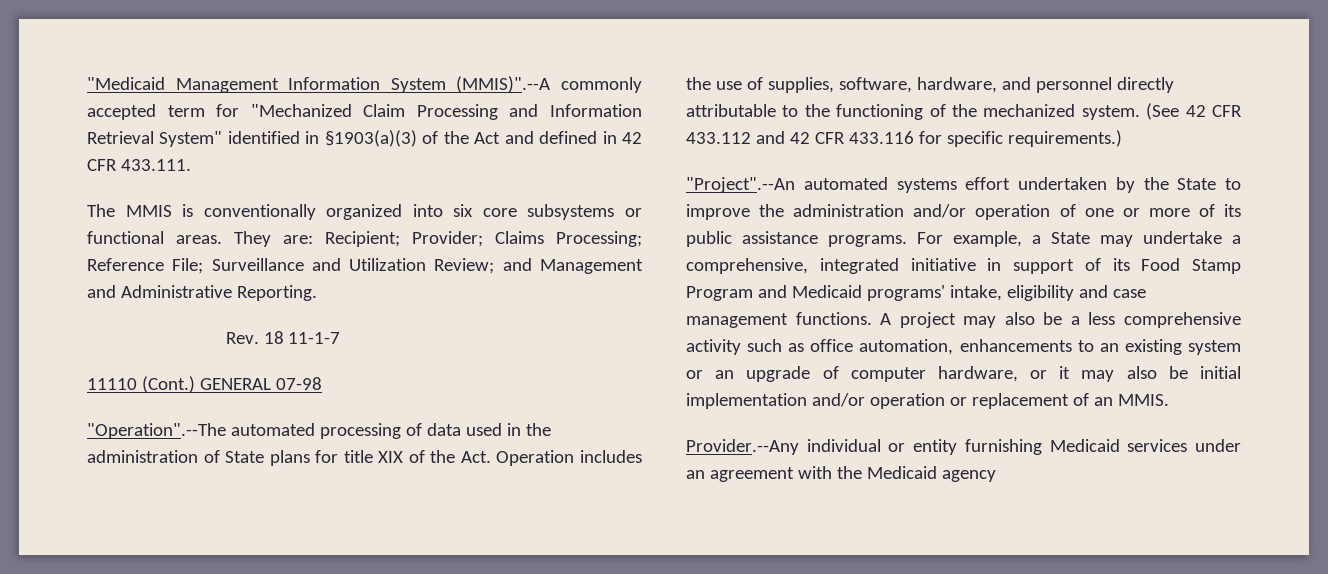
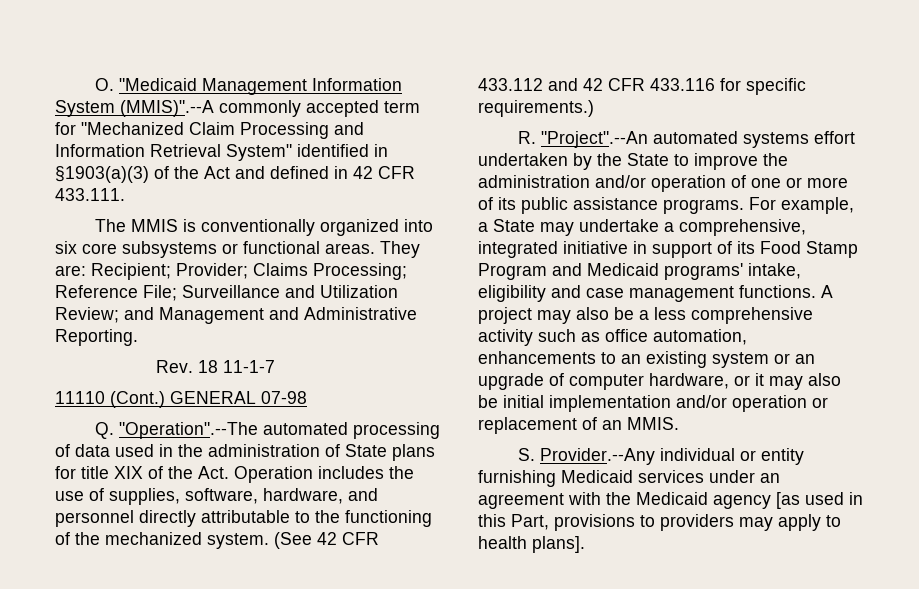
- "Medicaid Management Information System (MMIS)".--A commonly accepted term for "Mechanized Claim Processing and Information Retrieval System" identified in §1903(a)(3) of the Act and defined in 42 CFR 433.111.
+ O. "Medicaid Management Information System (MMIS)".--A commonly accepted term for "Mechanized Claim Processing and Information Retrieval System" identified in §1903(a)(3) of the Act and defined in 42 CFR 433.111.
- "Operation".--The automated processing of data used in the administration of State plans for title XIX of the Act. Operation includes the use of supplies, software, hardware, and personnel directly attributable to the functioning of the mechanized system.
+ Q. "Operation".--The automated processing of data used in the administration of State plans for title XIX of the Act. Operation includes the use of supplies, software, hardware, and personnel directly attributable to the functioning of the mechanized system.
- "Project".--An automated systems effort undertaken by the State to improve the administration and/or operation of one or more of its public assistance programs.
+ R. "Project".--An automated systems effort undertaken by the State to improve the administration and/or operation of one or more of its public assistance programs.
- Provider.--Any individual or entity furnishing Medicaid services under an agreement with the Medicaid agency
+ S. Provider.--Any individual or entity furnishing Medicaid services under an agreement with the Medicaid agency [as used in this Part, provisions to providers may apply to health plans].

